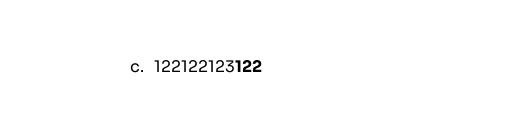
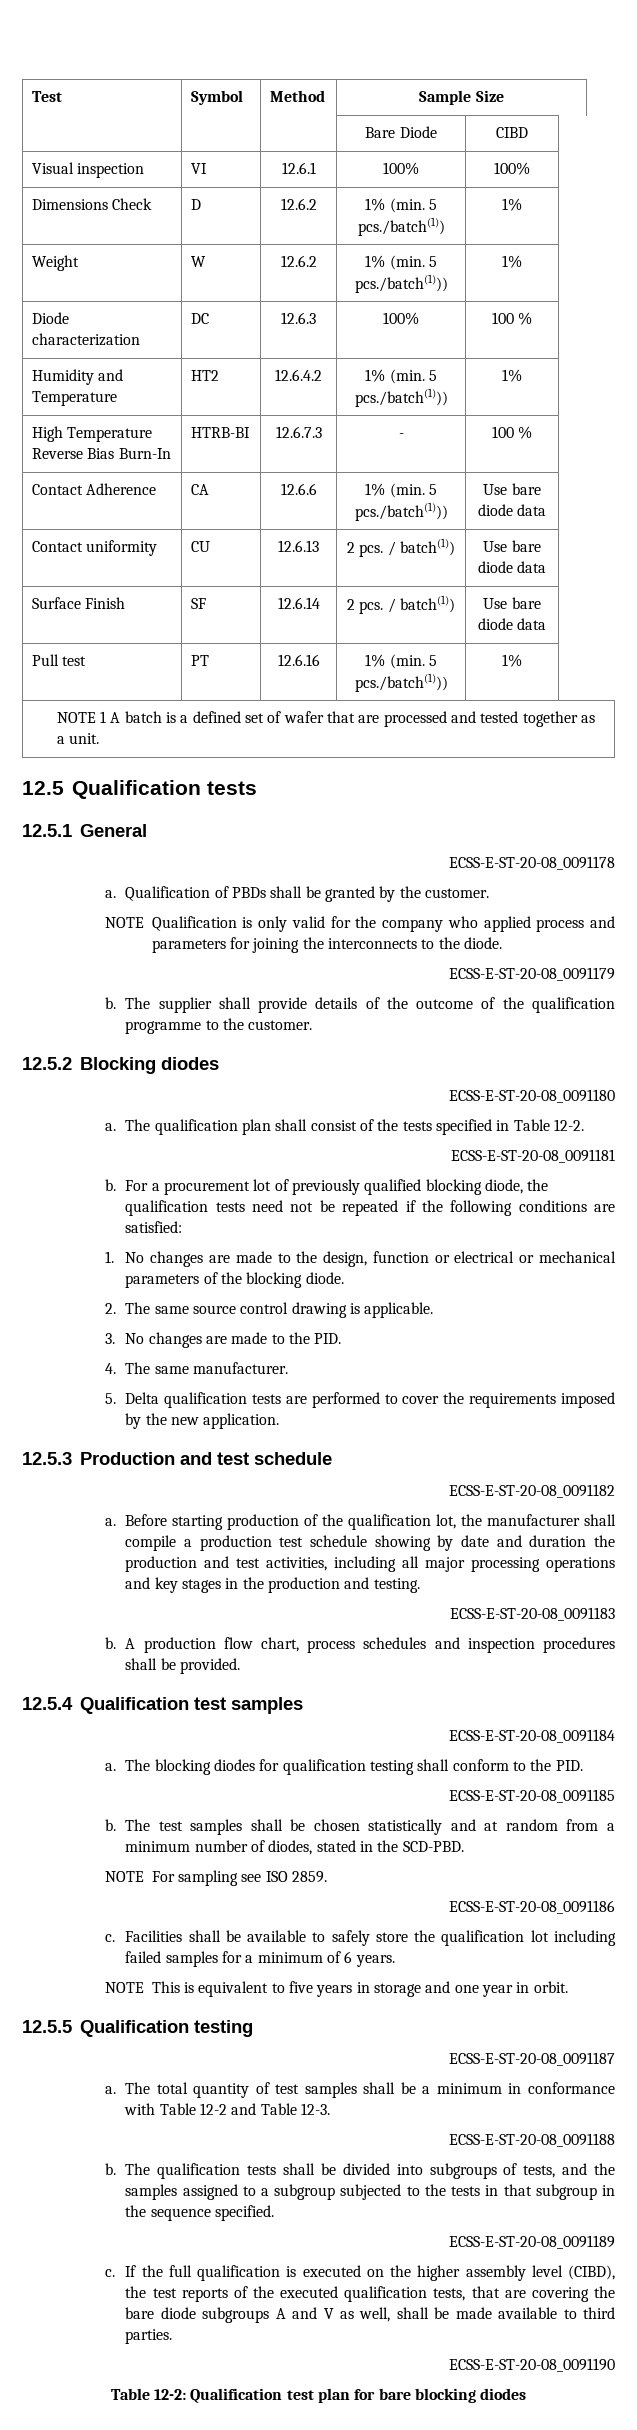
- c. 122122123122
+ Test | Symbol | Method | Sample Size
+ | | | Bare Diode | CIBD
+ Visual inspection | VI | 12.6.1 | 100% | 100%
+ Dimensions Check | D | 12.6.2 | 1% (min. 5 pcs./batch(1)) | 1%
+ Weight | W | 12.6.2 | 1% (min. 5 pcs./batch(1))) | 1%
+ Diode characterization | DC | 12.6.3 | 100% | 100 %
+ Humidity and Temperature | HT2 | 12.6.4.2 | 1% (min. 5 pcs./batch(1))) | 1%
+ High Temperature Reverse Bias Burn-In | HTRB-BI | 12.6.7.3 | - | 100 %
+ Contact Adherence | CA | 12.6.6 | 1% (min. 5 pcs./batch(1))) | Use bare diode data
+ Contact uniformity | CU | 12.6.13 | 2 pcs. / batch(1)) | Use bare diode data
+ Surface Finish | SF | 12.6.14 | 2 pcs. / batch(1)) | Use bare diode data
+ Pull test | PT | 12.6.16 | 1% (min. 5 pcs./batch(1))) | 1%
+ NOTE 1 A batch is a defined set of wafer that are processed and tested together as a unit.
+ 12.5 Qualification tests
+ 12.5.1 General
+ ECSS-E-ST-20-08_0091178
+ a. Qualification of PBDs shall be granted by the customer.
+ NOTE Qualification is only valid for the company who applied process and parameters for joining the interconnects to the diode.
+ ECSS-E-ST-20-08_0091179
+ b. The supplier shall provide details of the outcome of the qualification programme to the customer.
+ 12.5.2 Blocking diodes
+ ECSS-E-ST-20-08_0091180
+ a. The qualification plan shall consist of the tests specified in Table 12-2.
+ ECSS-E-ST-20-08_0091181
+ b. For a procurement lot of previously qualified blocking diode, the qualification tests need not be repeated if the following conditions are satisfied:
+ 1. No changes are made to the design, function or electrical or mechanical parameters of the blocking diode.
+ 2. The same source control drawing is applicable.
+ 3. No changes are made to the PID.
+ 4. The same manufacturer.
+ 5. Delta qualification tests are performed to cover the requirements imposed by the new application.
+ 12.5.3 Production and test schedule
+ ECSS-E-ST-20-08_0091182
+ a. Before starting production of the qualification lot, the manufacturer shall compile a production test schedule showing by date and duration the production and test activities, including all major processing operations and key stages in the production and testing.
+ ECSS-E-ST-20-08_0091183
+ b. A production flow chart, process schedules and inspection procedures shall be provided.
+ 12.5.4 Qualification test samples
+ ECSS-E-ST-20-08_0091184
+ a. The blocking diodes for qualification testing shall conform to the PID.
+ ECSS-E-ST-20-08_0091185
+ b. The test samples shall be chosen statistically and at random from a minimum number of diodes, stated in the SCD-PBD.
+ NOTE For sampling see ISO 2859.
+ ECSS-E-ST-20-08_0091186
+ c. Facilities shall be available to safely store the qualification lot including failed samples for a minimum of 6 years.
+ NOTE This is equivalent to five years in storage and one year in orbit.
+ 12.5.5 Qualification testing
+ ECSS-E-ST-20-08_0091187
+ a. The total quantity of test samples shall be a minimum in conformance with Table 12-2 and Table 12-3.
+ ECSS-E-ST-20-08_0091188
+ b. The qualification tests shall be divided into subgroups of tests, and the samples assigned to a subgroup subjected to the tests in that subgroup in the sequence specified.
+ ECSS-E-ST-20-08_0091189
+ c. If the full qualification is executed on the higher assembly level (CIBD), the test reports of the executed qualification tests, that are covering the bare diode subgroups A and V as well, shall be made available to third parties.
+ ECSS-E-ST-20-08_0091190
+ Table 12-2: Qualification test plan for bare blocking diodes

